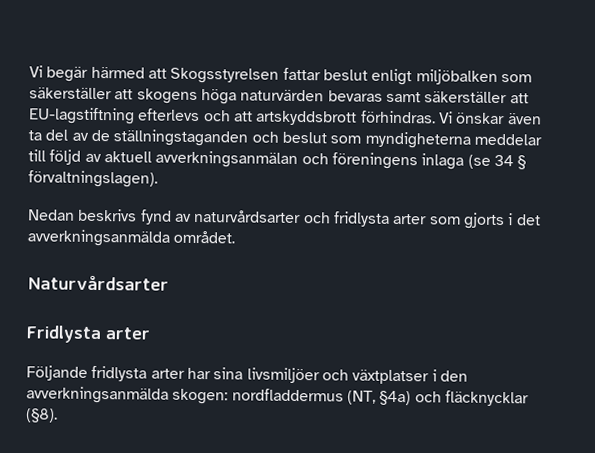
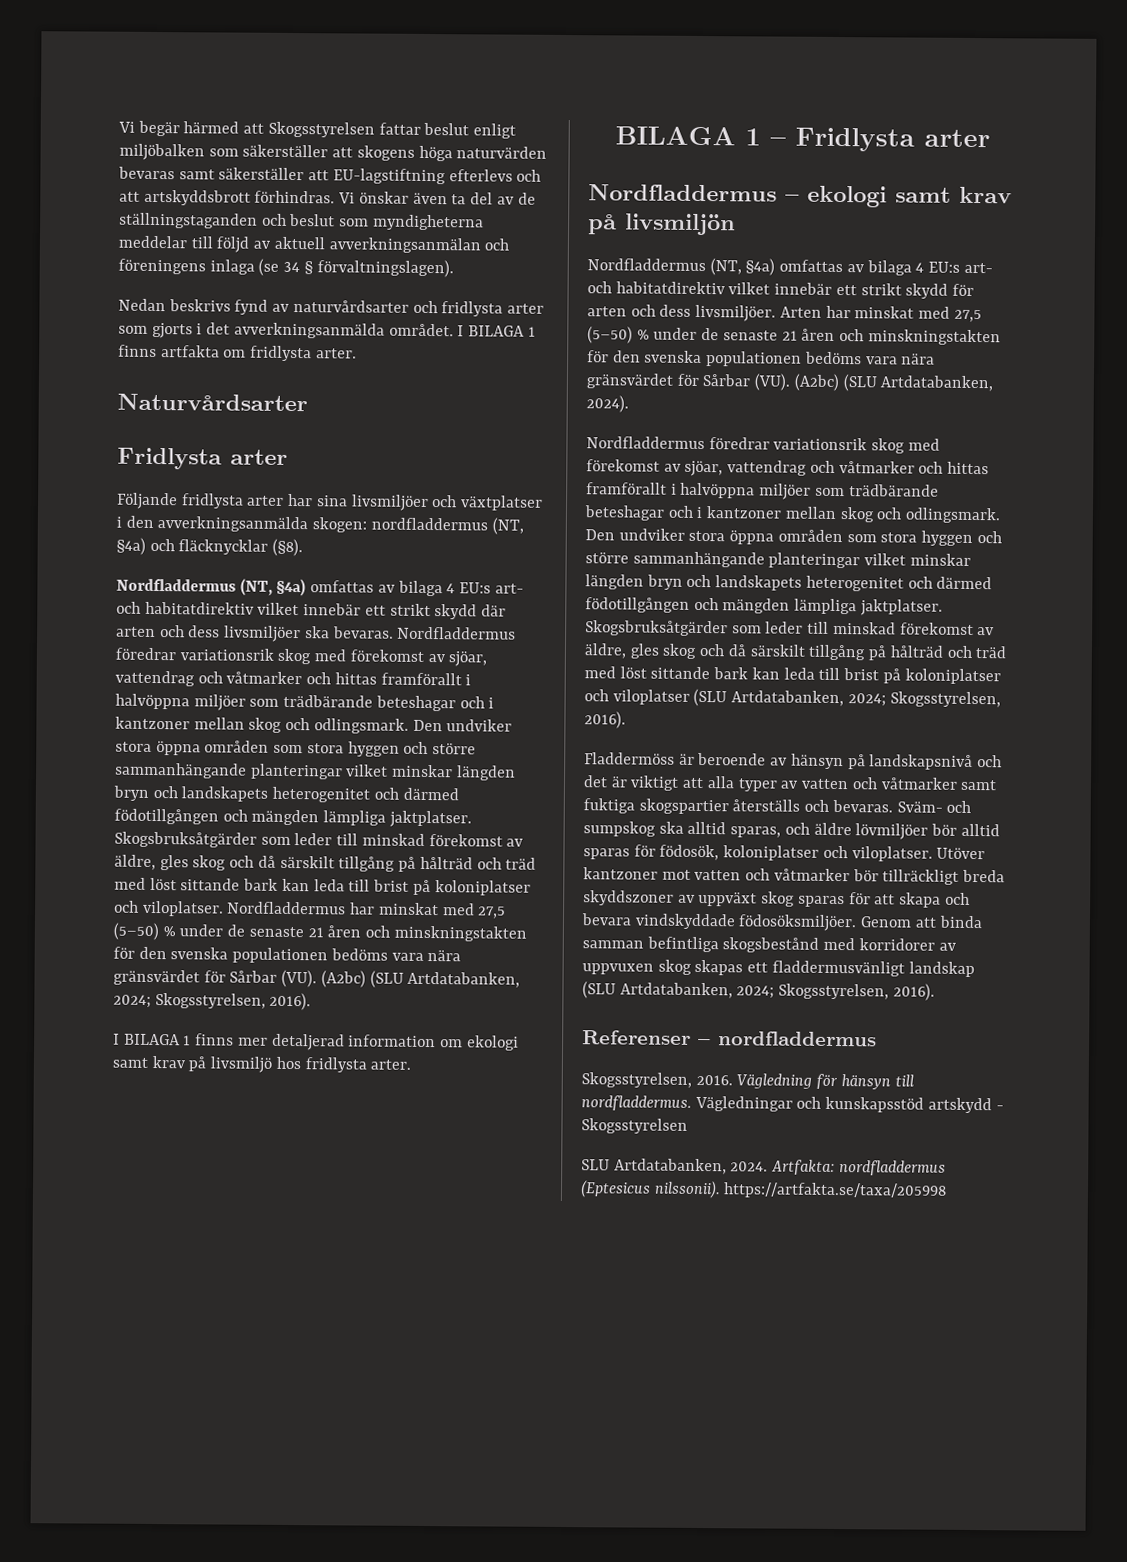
+ I BILAGA 1 finns artfakta om fridlysta arter.
+ Nordfladdermus (NT, §4a) omfattas av bilaga 4 EU:s art- och habitatdirektiv vilket innebär ett strikt skydd där arten och dess livsmiljöer ska bevaras. Nordfladdermus föredrar variationsrik skog med förekomst av sjöar, vattendrag och våtmarker och hittas framförallt i halvöppna miljöer som trädbärande beteshagar och i kantzoner mellan skog och odlingsmark. Den undviker stora öppna områden som stora hyggen och större sammanhängande planteringar vilket minskar längden bryn och landskapets heterogenitet och därmed födotillgången och mängden lämpliga jaktplatser. Skogsbruksåtgärder som leder till minskad förekomst av äldre, gles skog och då särskilt tillgång på hålträd och träd med löst sittande bark kan leda till brist på koloniplatser och viloplatser. Nordfladdermus har minskat med 27,5 (5–50) % under de senaste 21 åren och minskningstakten för den svenska populationen bedöms vara nära gränsvärdet för Sårbar (VU). (A2bc) (SLU Artdatabanken, 2024; Skogsstyrelsen, 2016).
+ I BILAGA 1 finns mer detaljerad information om ekologi samt krav på livsmiljö hos fridlysta arter.
+ BILAGA 1 – Fridlysta arter
+ Nordfladdermus – ekologi samt krav på livsmiljön
+ Nordfladdermus (NT, §4a) omfattas av bilaga 4 EU:s art- och habitatdirektiv vilket innebär ett strikt skydd för arten och dess livsmiljöer. Arten har minskat med 27,5 (5–50) % under de senaste 21 åren och minskningstakten för den svenska populationen bedöms vara nära gränsvärdet för Sårbar (VU). (A2bc) (SLU Artdatabanken, 2024).
+ Nordfladdermus föredrar variationsrik skog med förekomst av sjöar, vattendrag och våtmarker och hittas framförallt i halvöppna miljöer som trädbärande beteshagar och i kantzoner mellan skog och odlingsmark. Den undviker stora öppna områden som stora hyggen och större sammanhängande planteringar vilket minskar längden bryn och landskapets heterogenitet och därmed födotillgången och mängden lämpliga jaktplatser. Skogsbruksåtgärder som leder till minskad förekomst av äldre, gles skog och då särskilt tillgång på hålträd och träd med löst sittande bark kan leda till brist på koloniplatser och viloplatser (SLU Artdatabanken, 2024; Skogsstyrelsen, 2016).
+ Fladdermöss är beroende av hänsyn på landskapsnivå och det är viktigt att alla typer av vatten och våtmarker samt fuktiga skogspartier återställs och bevaras. Sväm- och sumpskog ska alltid sparas, och äldre lövmiljöer bör alltid sparas för födosök, koloniplatser och viloplatser. Utöver kantzoner mot vatten och våtmarker bör tillräckligt breda skyddszoner av uppväxt skog sparas för att skapa och bevara vindskyddade födosöksmiljöer. Genom att binda samman befintliga skogsbestånd med korridorer av uppvuxen skog skapas ett fladdermusvänligt landskap (SLU Artdatabanken, 2024; Skogsstyrelsen, 2016).
+ Referenser – nordfladdermus
+ Skogsstyrelsen, 2016. Vägledning för hänsyn till nordfladdermus. Vägledningar och kunskapsstöd artskydd - Skogsstyrelsen
+ SLU Artdatabanken, 2024. Artfakta: nordfladdermus (Eptesicus nilssonii). https://artfakta.se/taxa/205998

